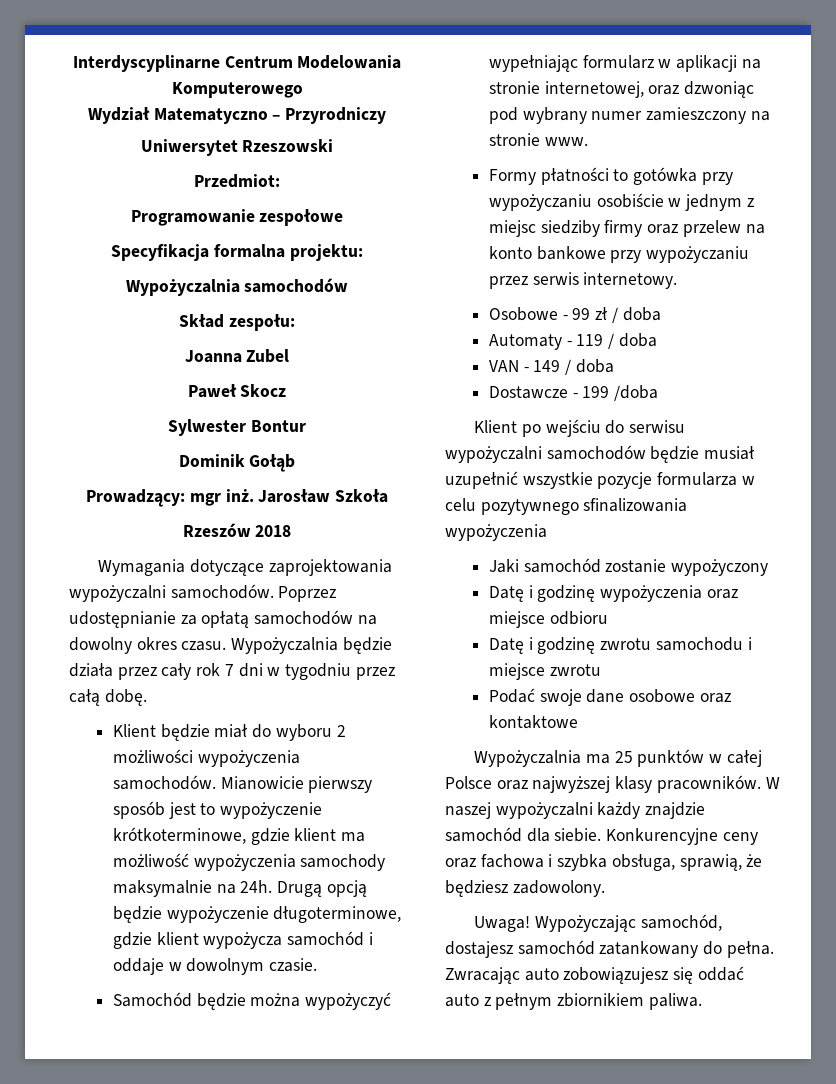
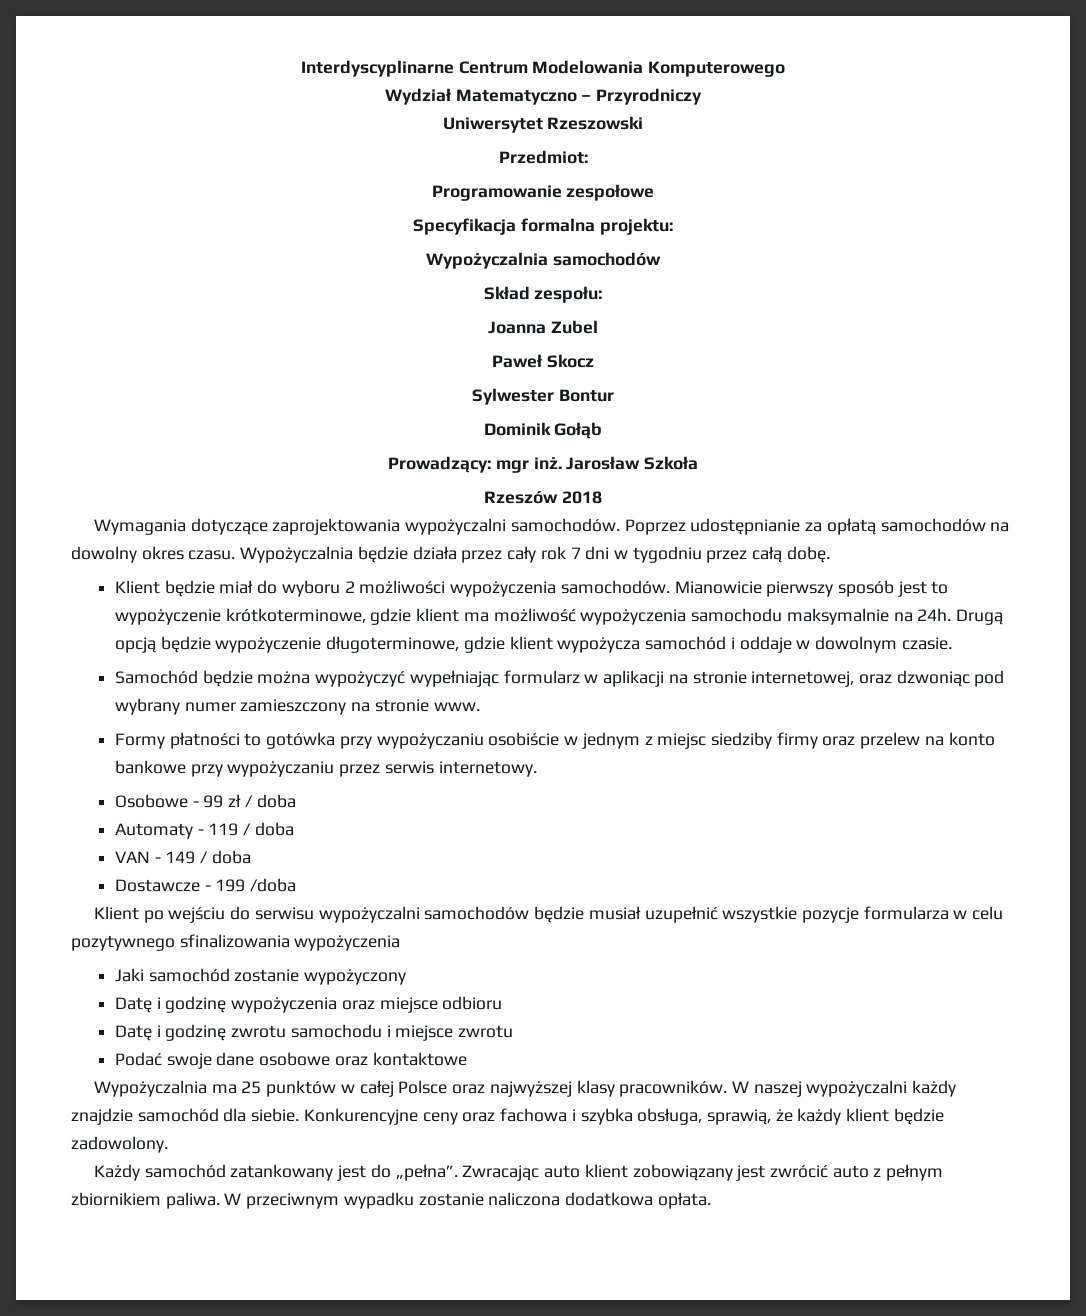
- Mianowicie pierwszy sposób jest to wypożyczenie krótkoterminowe, gdzie klient ma możliwość wypożyczenia samochody maksymalnie na 24h.
+ Mianowicie pierwszy sposób jest to wypożyczenie krótkoterminowe, gdzie klient ma możliwość wypożyczenia samochodu maksymalnie na 24h.
- Konkurencyjne ceny oraz fachowa i szybka obsługa, sprawią, że będziesz zadowolony.
- Uwaga! Wypożyczając samochód, dostajesz samochód zatankowany do pełna. Zwracając auto zobowiązujesz się oddać auto z pełnym zbiornikiem paliwa.
+ Konkurencyjne ceny oraz fachowa i szybka obsługa, sprawią, że każdy klient będzie zadowolony.
+ Każdy samochód zatankowany jest do „pełna”. Zwracając auto klient zobowiązany jest zwrócić auto z pełnym zbiornikiem paliwa.
+ W przeciwnym wypadku zostanie naliczona dodatkowa opłata.

